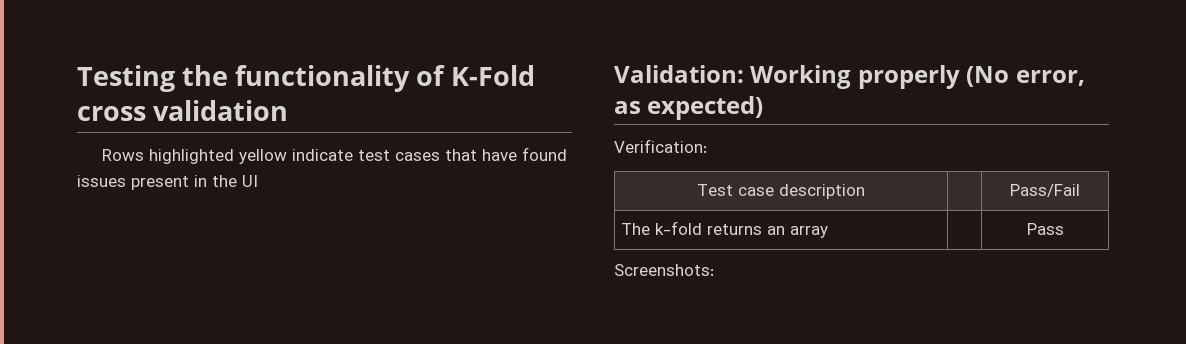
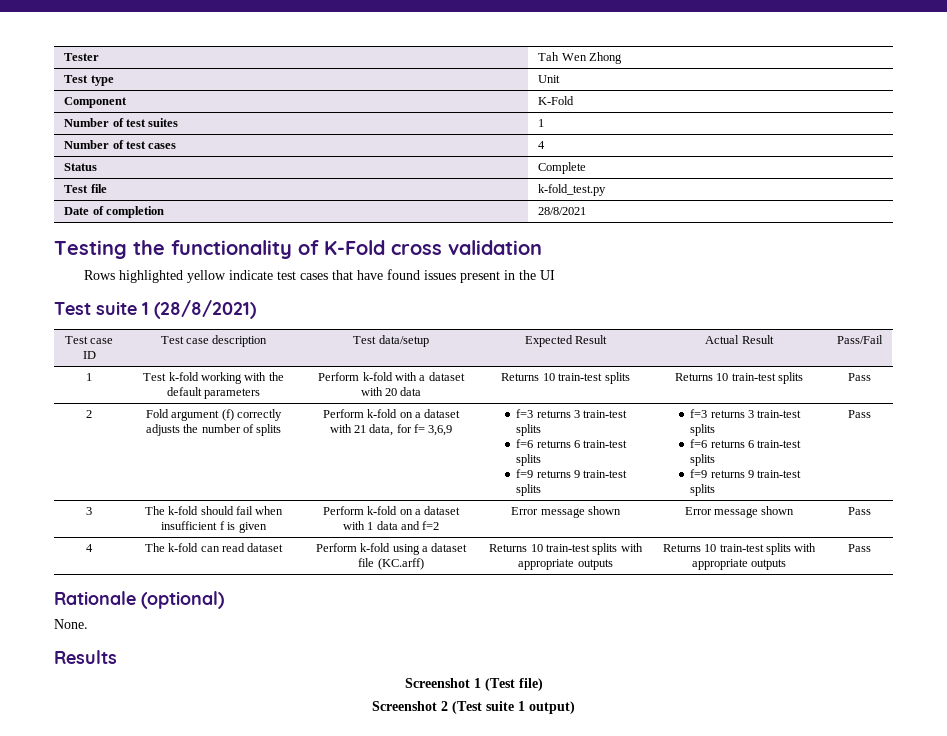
+ Tester | Tah Wen Zhong
+ Test type | Unit
+ Component | K-Fold
+ Number of test suites | 1
+ Number of test cases | 4
+ Status | Complete
+ Test file | k-fold_test.py
+ Date of completion | 28/8/2021
- Validation: Working properly (No error, as expected)
- Verification:
- Test case description | | Pass/Fail
- The k-fold returns an array | | Pass
- Screenshots:
+ Test suite 1 (28/8/2021)
+ Test case ID | Test case description | Test data/setup | Expected Result | Actual Result | Pass/Fail
+ 1 | Test k-fold working with the default parameters | Perform k-fold with a dataset with 20 data | Returns 10 train-test splits | Returns 10 train-test splits | Pass
+ 2 | Fold argument (f) correctly adjusts the number of splits | Perform k-fold on a dataset with 21 data, for f= 3,6,9 | f=3 returns 3 train-test splits
+ f=6 returns 6 train-test splits
+ f=9 returns 9 train-test splits | f=3 returns 3 train-test splits
+ f=6 returns 6 train-test splits
+ f=9 returns 9 train-test splits | Pass
+ 3 | The k-fold should fail when insufficient f is given | Perform k-fold on a dataset with 1 data and f=2 | Error message shown | Error message shown | Pass
+ 4 | The k-fold can read dataset | Perform k-fold using a dataset file (KC.arff) | Returns 10 train-test splits with appropriate outputs | Returns 10 train-test splits with appropriate outputs | Pass
+ Rationale (optional)
+ None.
+ Results
+ Screenshot 1 (Test file)
+ Screenshot 2 (Test suite 1 output)

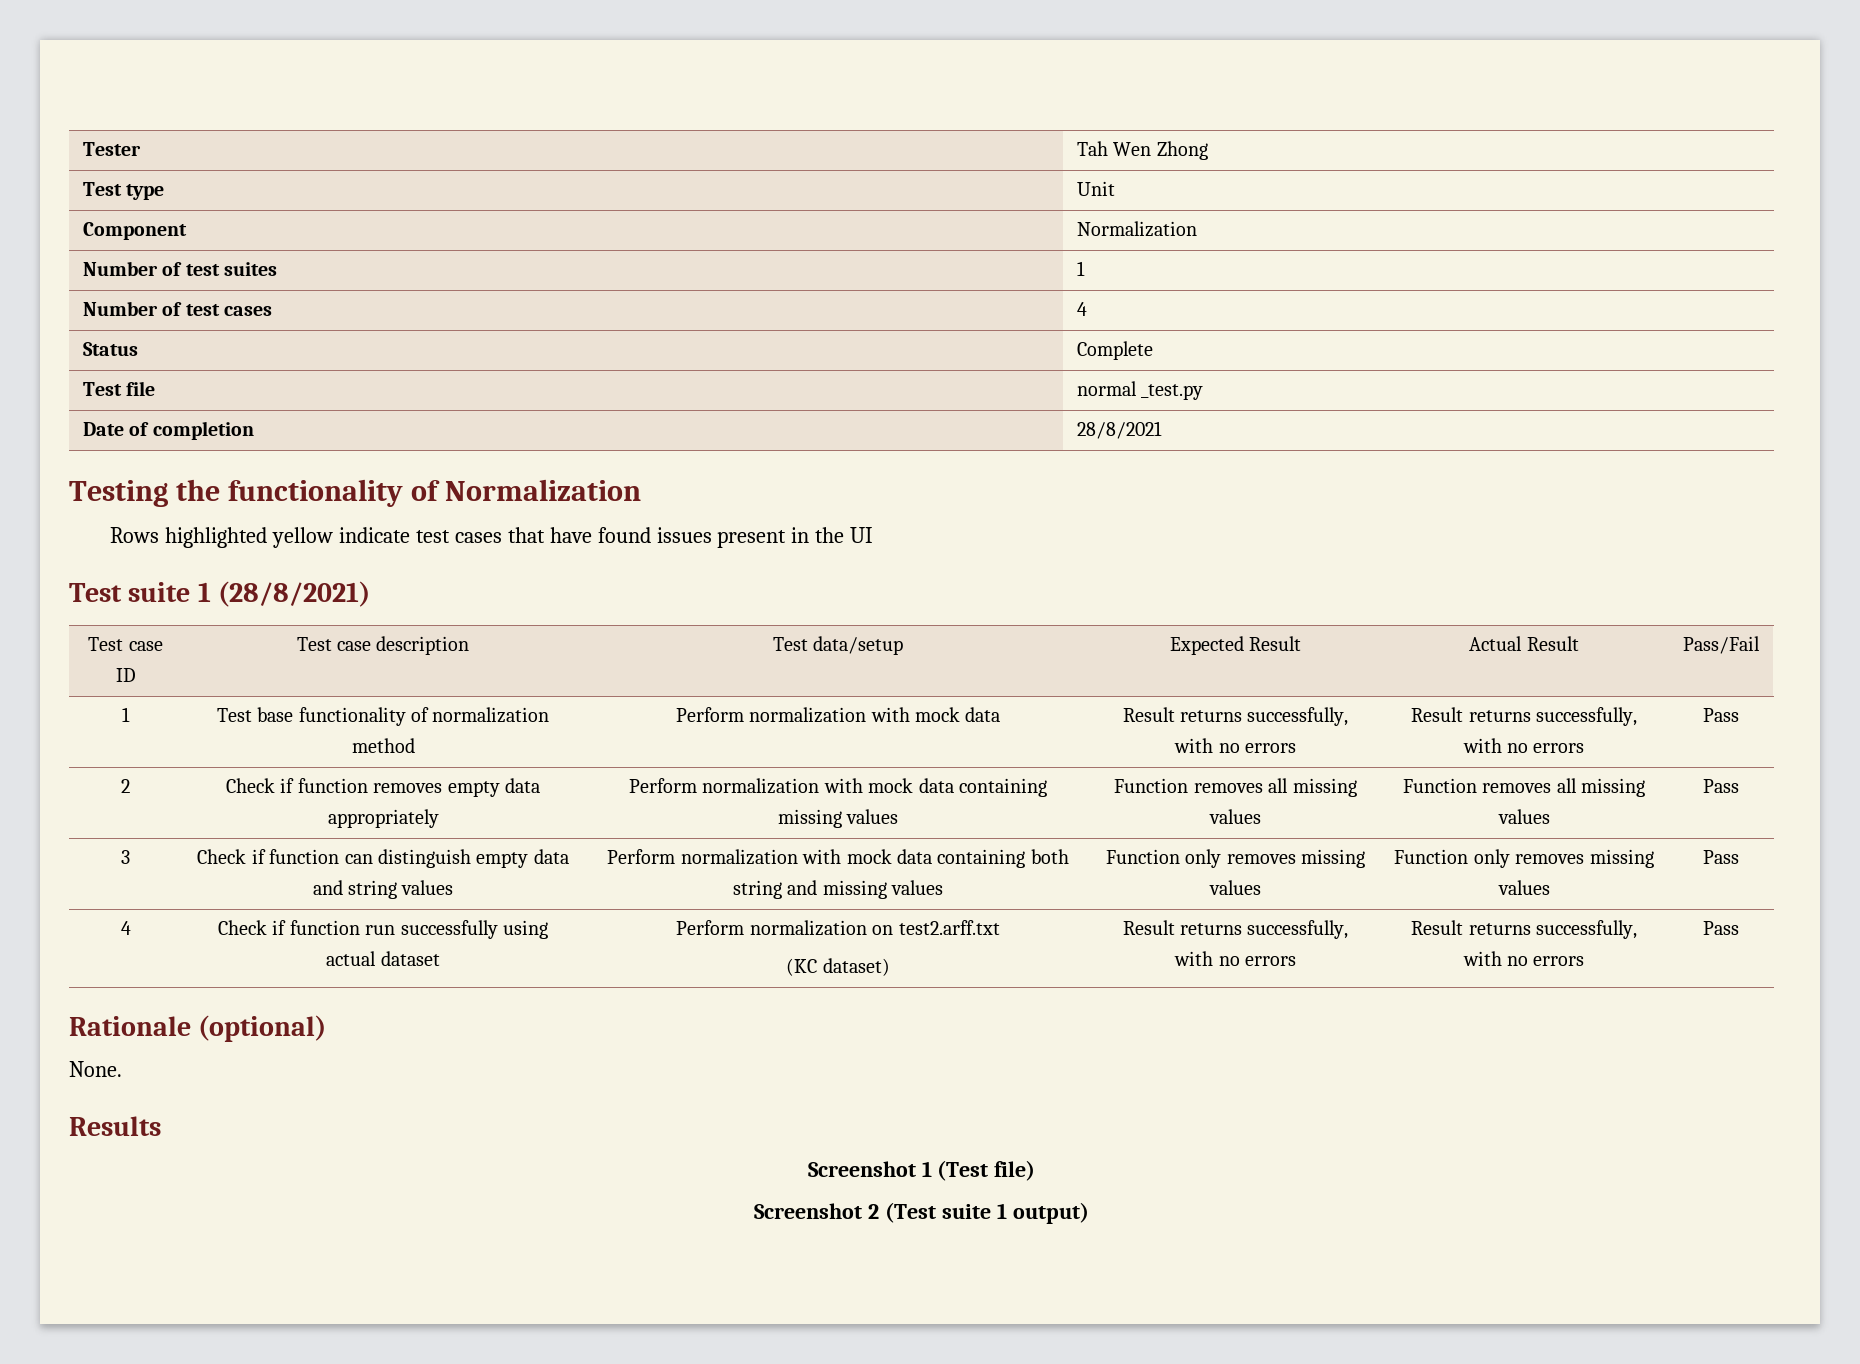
- Component | K-Fold
+ Component | Normalization
- Test file | k-fold_test.py
+ Test file | normal _test.py
- Testing the functionality of K-Fold cross validation
+ Testing the functionality of Normalization
- 1 | Test k-fold working with the default parameters | Perform k-fold with a dataset with 20 data | Returns 10 train-test splits | Returns 10 train-test splits | Pass
- 2 | Fold argument (f) correctly adjusts the number of splits | Perform k-fold on a dataset with 21 data, for f= 3,6,9 | f=3 returns 3 train-test splits
- f=6 returns 6 train-test splits
- f=9 returns 9 train-test splits | f=3 returns 3 train-test splits
- f=6 returns 6 train-test splits
- f=9 returns 9 train-test splits | Pass
- 3 | The k-fold should fail when insufficient f is given | Perform k-fold on a dataset with 1 data and f=2 | Error message shown | Error message shown | Pass
- 4 | The k-fold can read dataset | Perform k-fold using a dataset file (KC.arff) | Returns 10 train-test splits with appropriate outputs | Returns 10 train-test splits with appropriate outputs | Pass
+ 1 | Test base functionality of normalization method | Perform normalization with mock data | Result returns successfully, with no errors | Result returns successfully, with no errors | Pass
+ 2 | Check if function removes empty data appropriately | Perform normalization with mock data containing missing values | Function removes all missing values | Function removes all missing values | Pass
+ 3 | Check if function can distinguish empty data and string values | Perform normalization with mock data containing both string and missing values | Function only removes missing values | Function only removes missing values | Pass
+ 4 | Check if function run successfully using actual dataset | Perform normalization on test2.arff.txt
+ (KC dataset) | Result returns successfully, with no errors | Result returns successfully, with no errors | Pass

